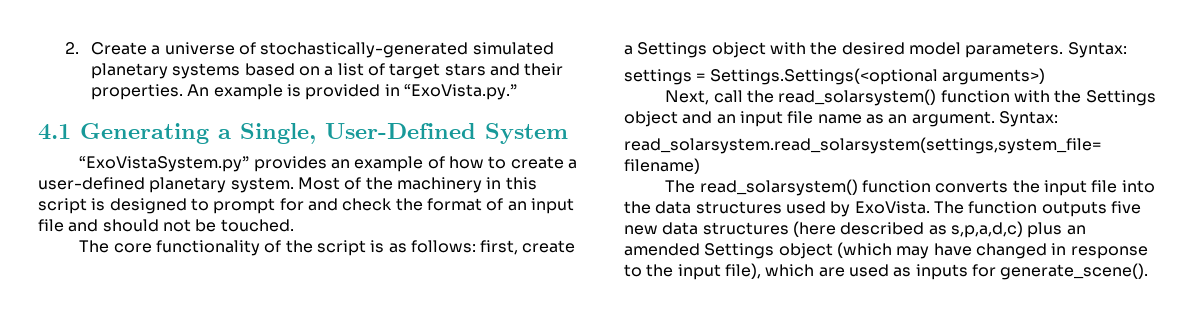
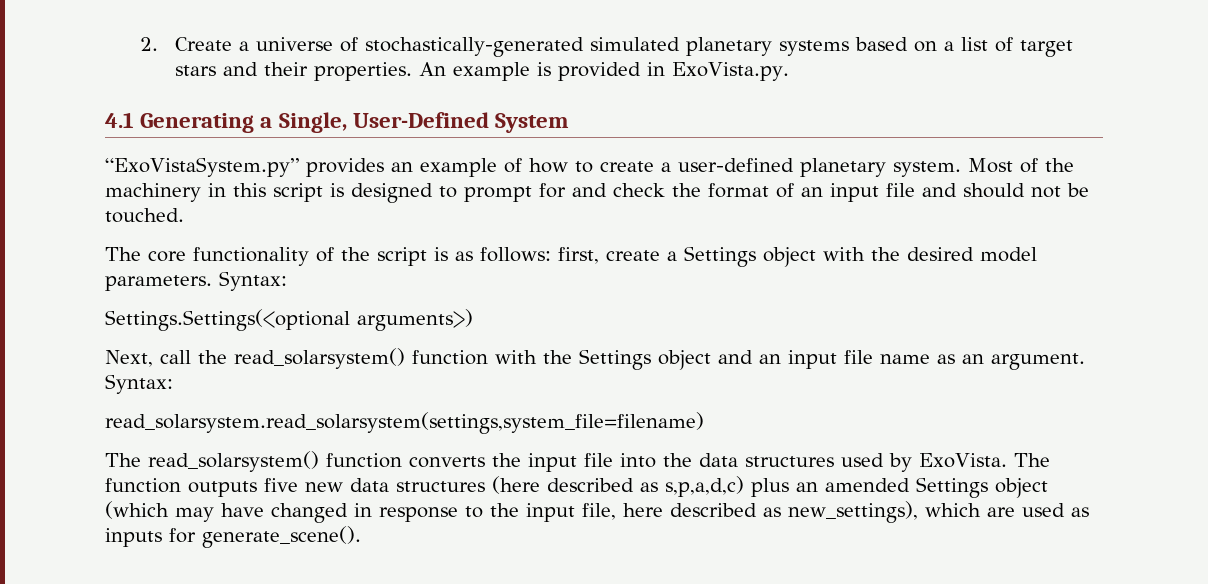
- An example is provided in “ExoVista.py.”
+ An example is provided in ExoVista.py.
- settings = Settings.Settings(<optional arguments>)
+ Settings.Settings(<optional arguments>)
- The function outputs five new data structures (here described as s,p,a,d,c) plus an amended Settings object (which may have changed in response to the input file), which are used as inputs for generate_scene().
+ The function outputs five new data structures (here described as s,p,a,d,c) plus an amended Settings object (which may have changed in response to the input file, here described as new_settings), which are used as inputs for generate_scene().

